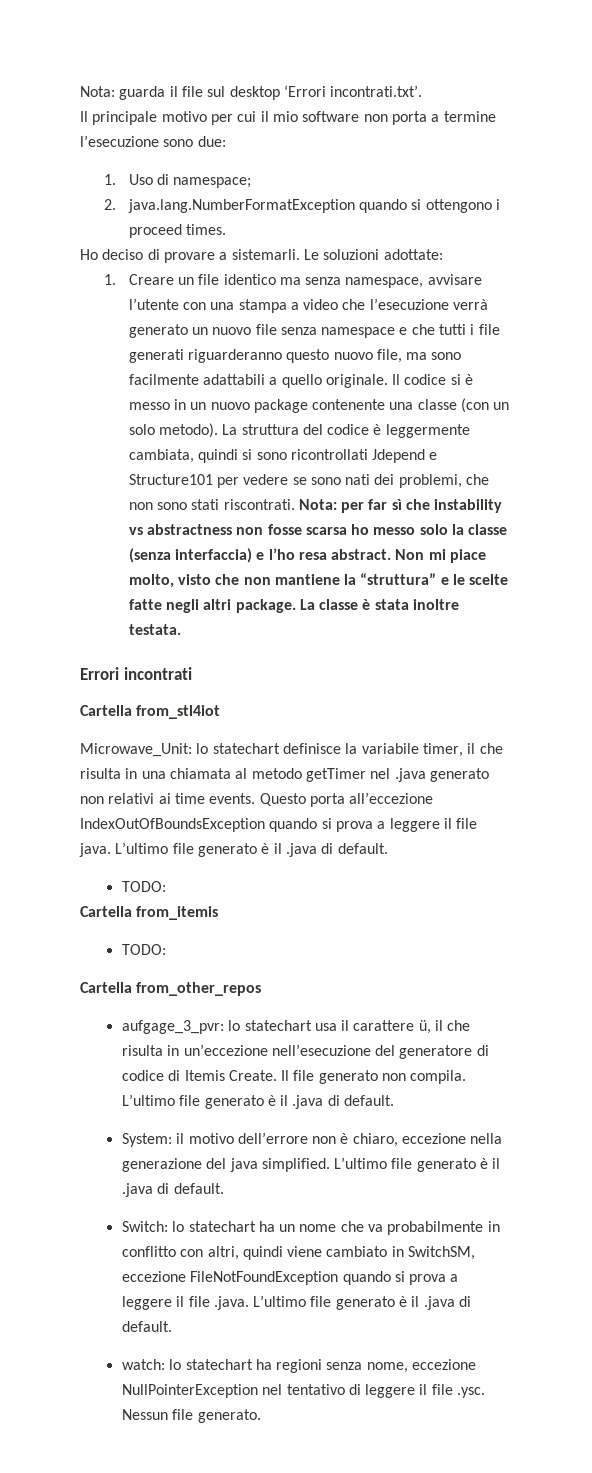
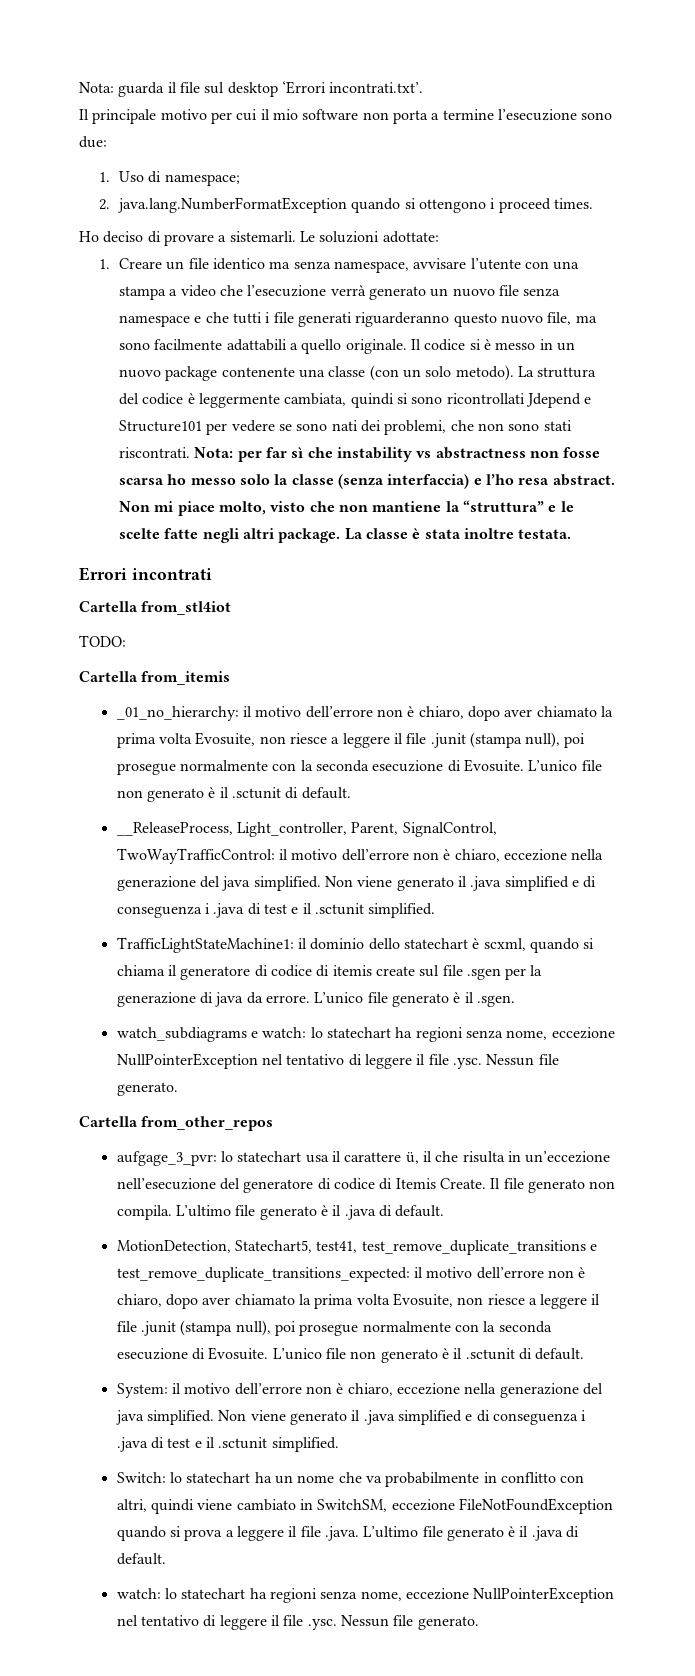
- Microwave_Unit: lo statechart definisce la variabile timer, il che risulta in una chiamata al metodo getTimer nel .java generato non relativi ai time events. Questo porta all’eccezione IndexOutOfBoundsException quando si prova a leggere il file java. L’ultimo file generato è il .java di default.
  TODO:
  Cartella from_itemis
- TODO:
+ _01_no_hierarchy: il motivo dell’errore non è chiaro, dopo aver chiamato la prima volta Evosuite, non riesce a leggere il file .junit (stampa null), poi prosegue normalmente con la seconda esecuzione di Evosuite. L’unico file non generato è il .sctunit di default.
+ __ReleaseProcess, Light_controller, Parent, SignalControl, TwoWayTrafficControl: il motivo dell’errore non è chiaro, eccezione nella generazione del java simplified. Non viene generato il .java simplified e di conseguenza i .java di test e il .sctunit simplified.
+ TrafficLightStateMachine1: il dominio dello statechart è scxml, quando si chiama il generatore di codice di itemis create sul file .sgen per la generazione di java da errore. L’unico file generato è il .sgen.
+ watch_subdiagrams e watch: lo statechart ha regioni senza nome, eccezione NullPointerException nel tentativo di leggere il file .ysc. Nessun file generato.
+ MotionDetection, Statechart5, test41, test_remove_duplicate_transitions e test_remove_duplicate_transitions_expected: il motivo dell’errore non è chiaro, dopo aver chiamato la prima volta Evosuite, non riesce a leggere il file .junit (stampa null), poi prosegue normalmente con la seconda esecuzione di Evosuite. L’unico file non generato è il .sctunit di default.
- System: il motivo dell’errore non è chiaro, eccezione nella generazione del java simplified. L’ultimo file generato è il .java di default.
+ System: il motivo dell’errore non è chiaro, eccezione nella generazione del java simplified. Non viene generato il .java simplified e di conseguenza i .java di test e il .sctunit simplified.

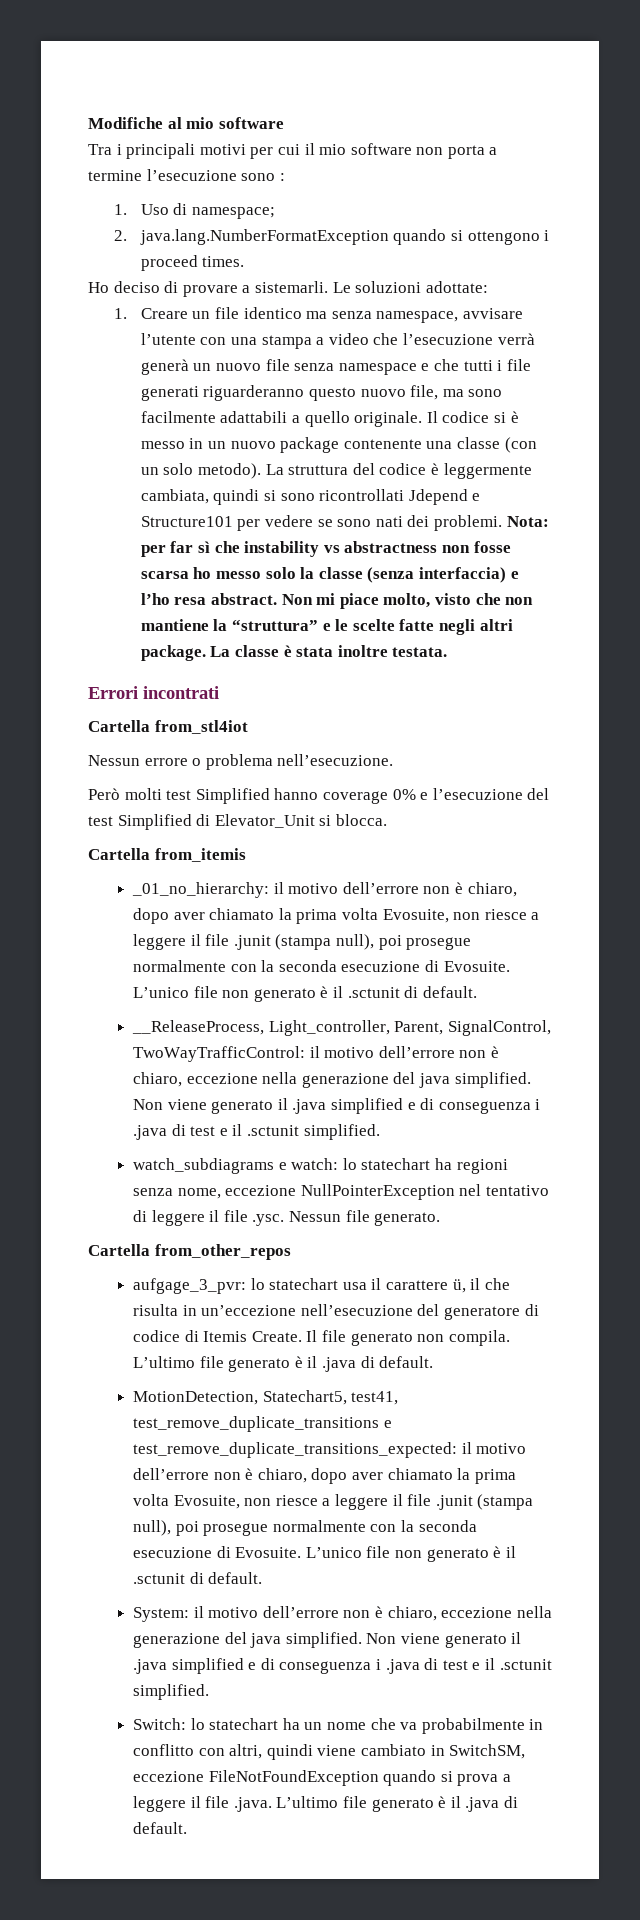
- Nota: guarda il file sul desktop ‘Errori incontrati.txt’.
- Il principale motivo per cui il mio software non porta a termine l’esecuzione sono due:
+ Modifiche al mio software
+ Tra i principali motivi per cui il mio software non porta a termine l’esecuzione sono :
- 1. Creare un file identico ma senza namespace, avvisare l’utente con una stampa a video che l’esecuzione verrà generato un nuovo file senza namespace e che tutti i file generati riguarderanno questo nuovo file, ma sono facilmente adattabili a quello originale.
+ 1. Creare un file identico ma senza namespace, avvisare l’utente con una stampa a video che l’esecuzione verrà generà un nuovo file senza namespace e che tutti i file generati riguarderanno questo nuovo file, ma sono facilmente adattabili a quello originale.
- La struttura del codice è leggermente cambiata, quindi si sono ricontrollati Jdepend e Structure101 per vedere se sono nati dei problemi, che non sono stati riscontrati.
+ La struttura del codice è leggermente cambiata, quindi si sono ricontrollati Jdepend e Structure101 per vedere se sono nati dei problemi.
- TODO:
+ Nessun errore o problema nell’esecuzione.
+ Però molti test Simplified hanno coverage 0% e l’esecuzione del test Simplified di Elevator_Unit si blocca.
- TrafficLightStateMachine1: il dominio dello statechart è scxml, quando si chiama il generatore di codice di itemis create sul file .sgen per la generazione di java da errore. L’unico file generato è il .sgen.
  Switch: lo statechart ha un nome che va probabilmente in conflitto con altri, quindi viene cambiato in SwitchSM, eccezione FileNotFoundException quando si prova a leggere il file .java. L’ultimo file generato è il .java di default.
- watch: lo statechart ha regioni senza nome, eccezione NullPointerException nel tentativo di leggere il file .ysc. Nessun file generato.

